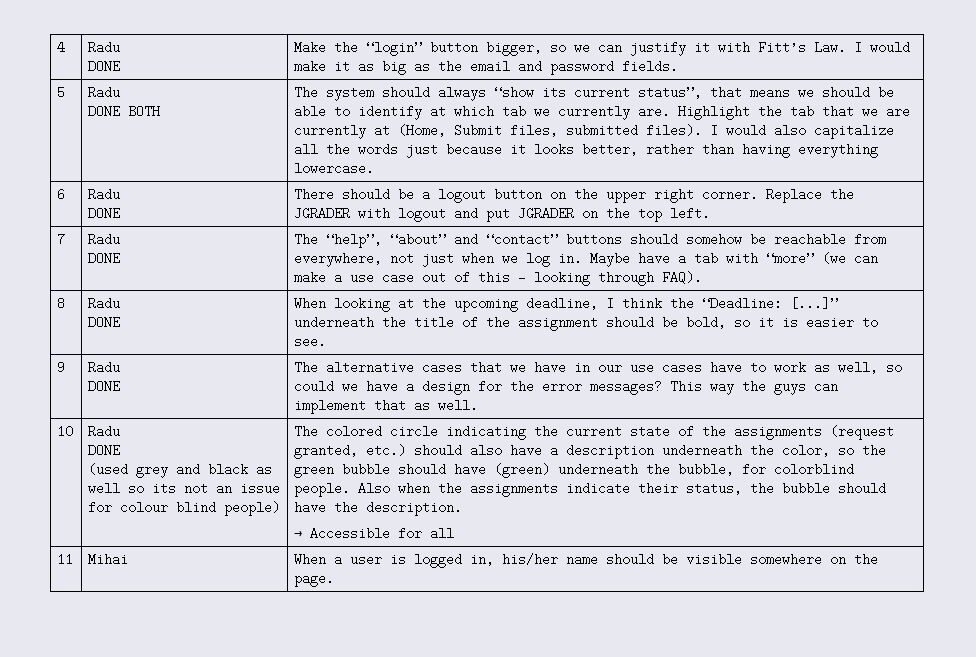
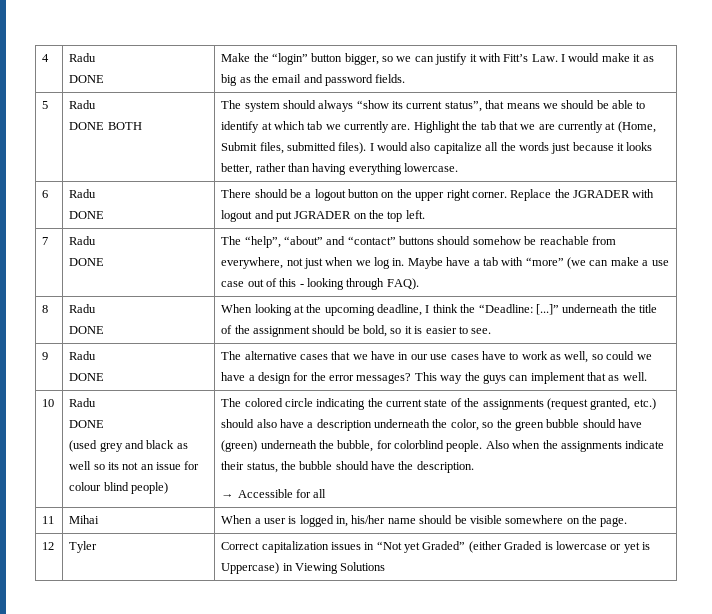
+ 12 | Tyler | Correct capitalization issues in “Not yet Graded” (either Graded is lowercase or yet is Uppercase) in Viewing Solutions

